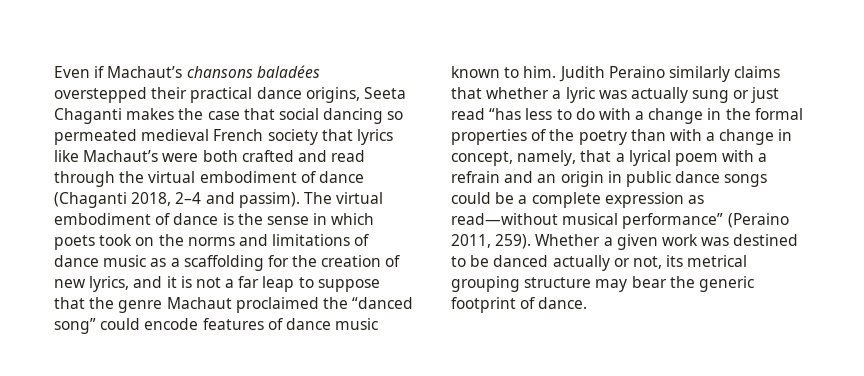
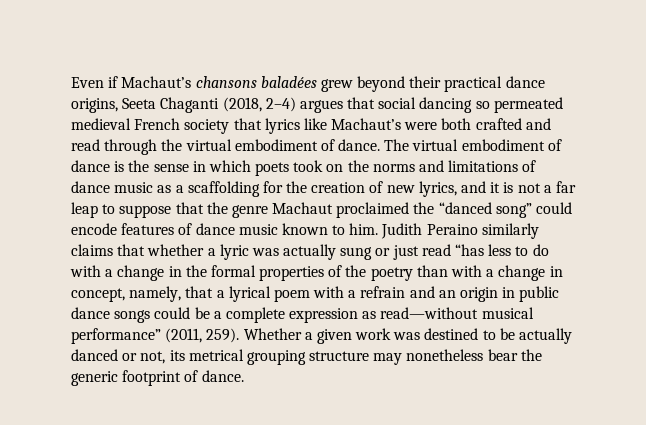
- Even if Machaut’s chansons baladées overstepped their practical dance origins, Seeta Chaganti makes the case that social dancing so permeated medieval French society that lyrics like Machaut’s were both crafted and read through the virtual embodiment of dance (Chaganti 2018, 2–4 and passim).
+ Even if Machaut’s chansons baladées grew beyond their practical dance origins, Seeta Chaganti (2018, 2–4) argues that social dancing so permeated medieval French society that lyrics like Machaut’s were both crafted and read through the virtual embodiment of dance.
- Judith Peraino similarly claims that whether a lyric was actually sung or just read “has less to do with a change in the formal properties of the poetry than with a change in concept, namely, that a lyrical poem with a refrain and an origin in public dance songs could be a complete expression as read—without musical performance” (Peraino 2011, 259).
+ Judith Peraino similarly claims that whether a lyric was actually sung or just read “has less to do with a change in the formal properties of the poetry than with a change in concept, namely, that a lyrical poem with a refrain and an origin in public dance songs could be a complete expression as read—without musical performance” (2011, 259).
- Whether a given work was destined to be danced actually or not, its metrical grouping structure may bear the generic footprint of dance.
+ Whether a given work was destined to be actually danced or not, its metrical grouping structure may nonetheless bear the generic footprint of dance.

